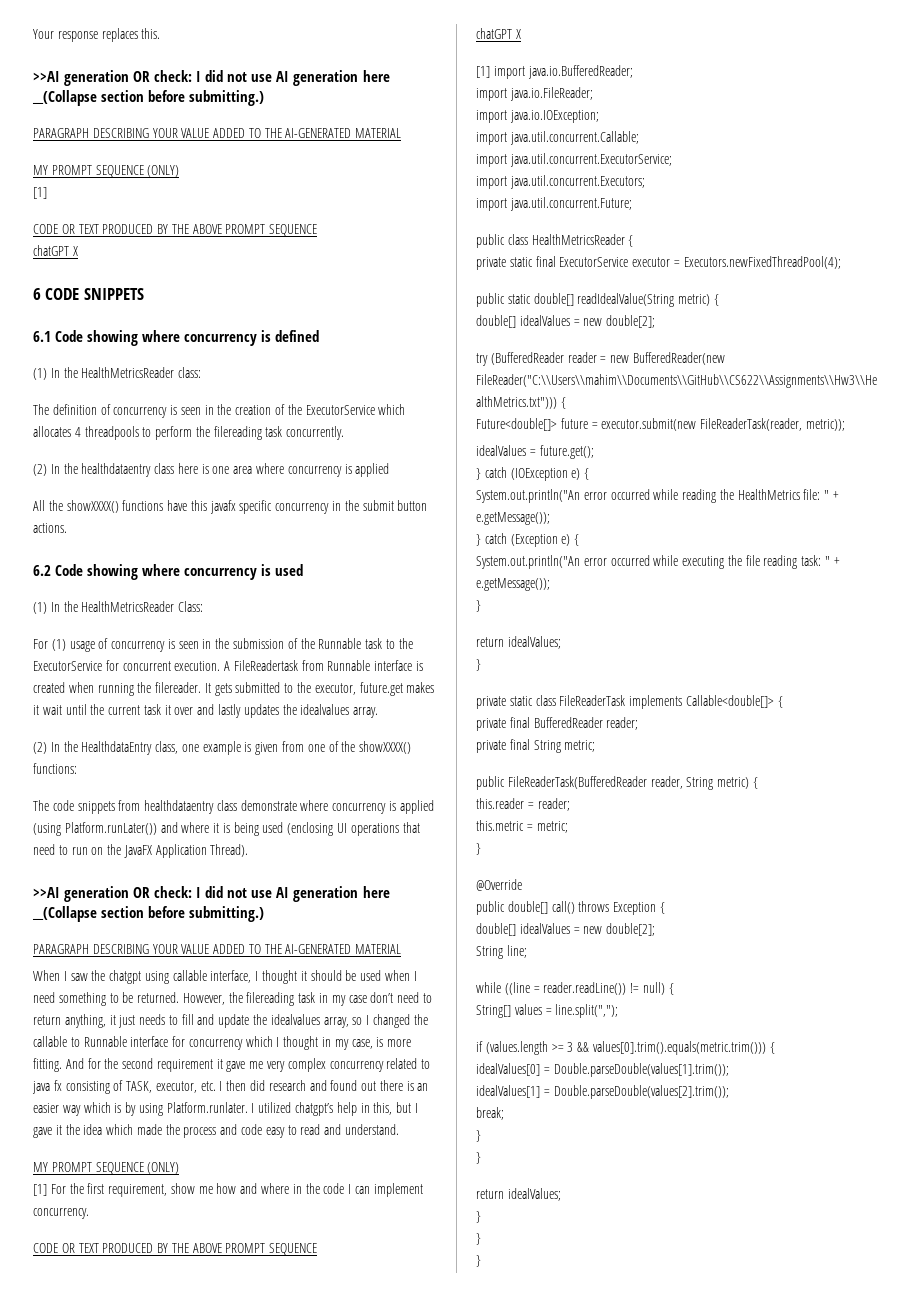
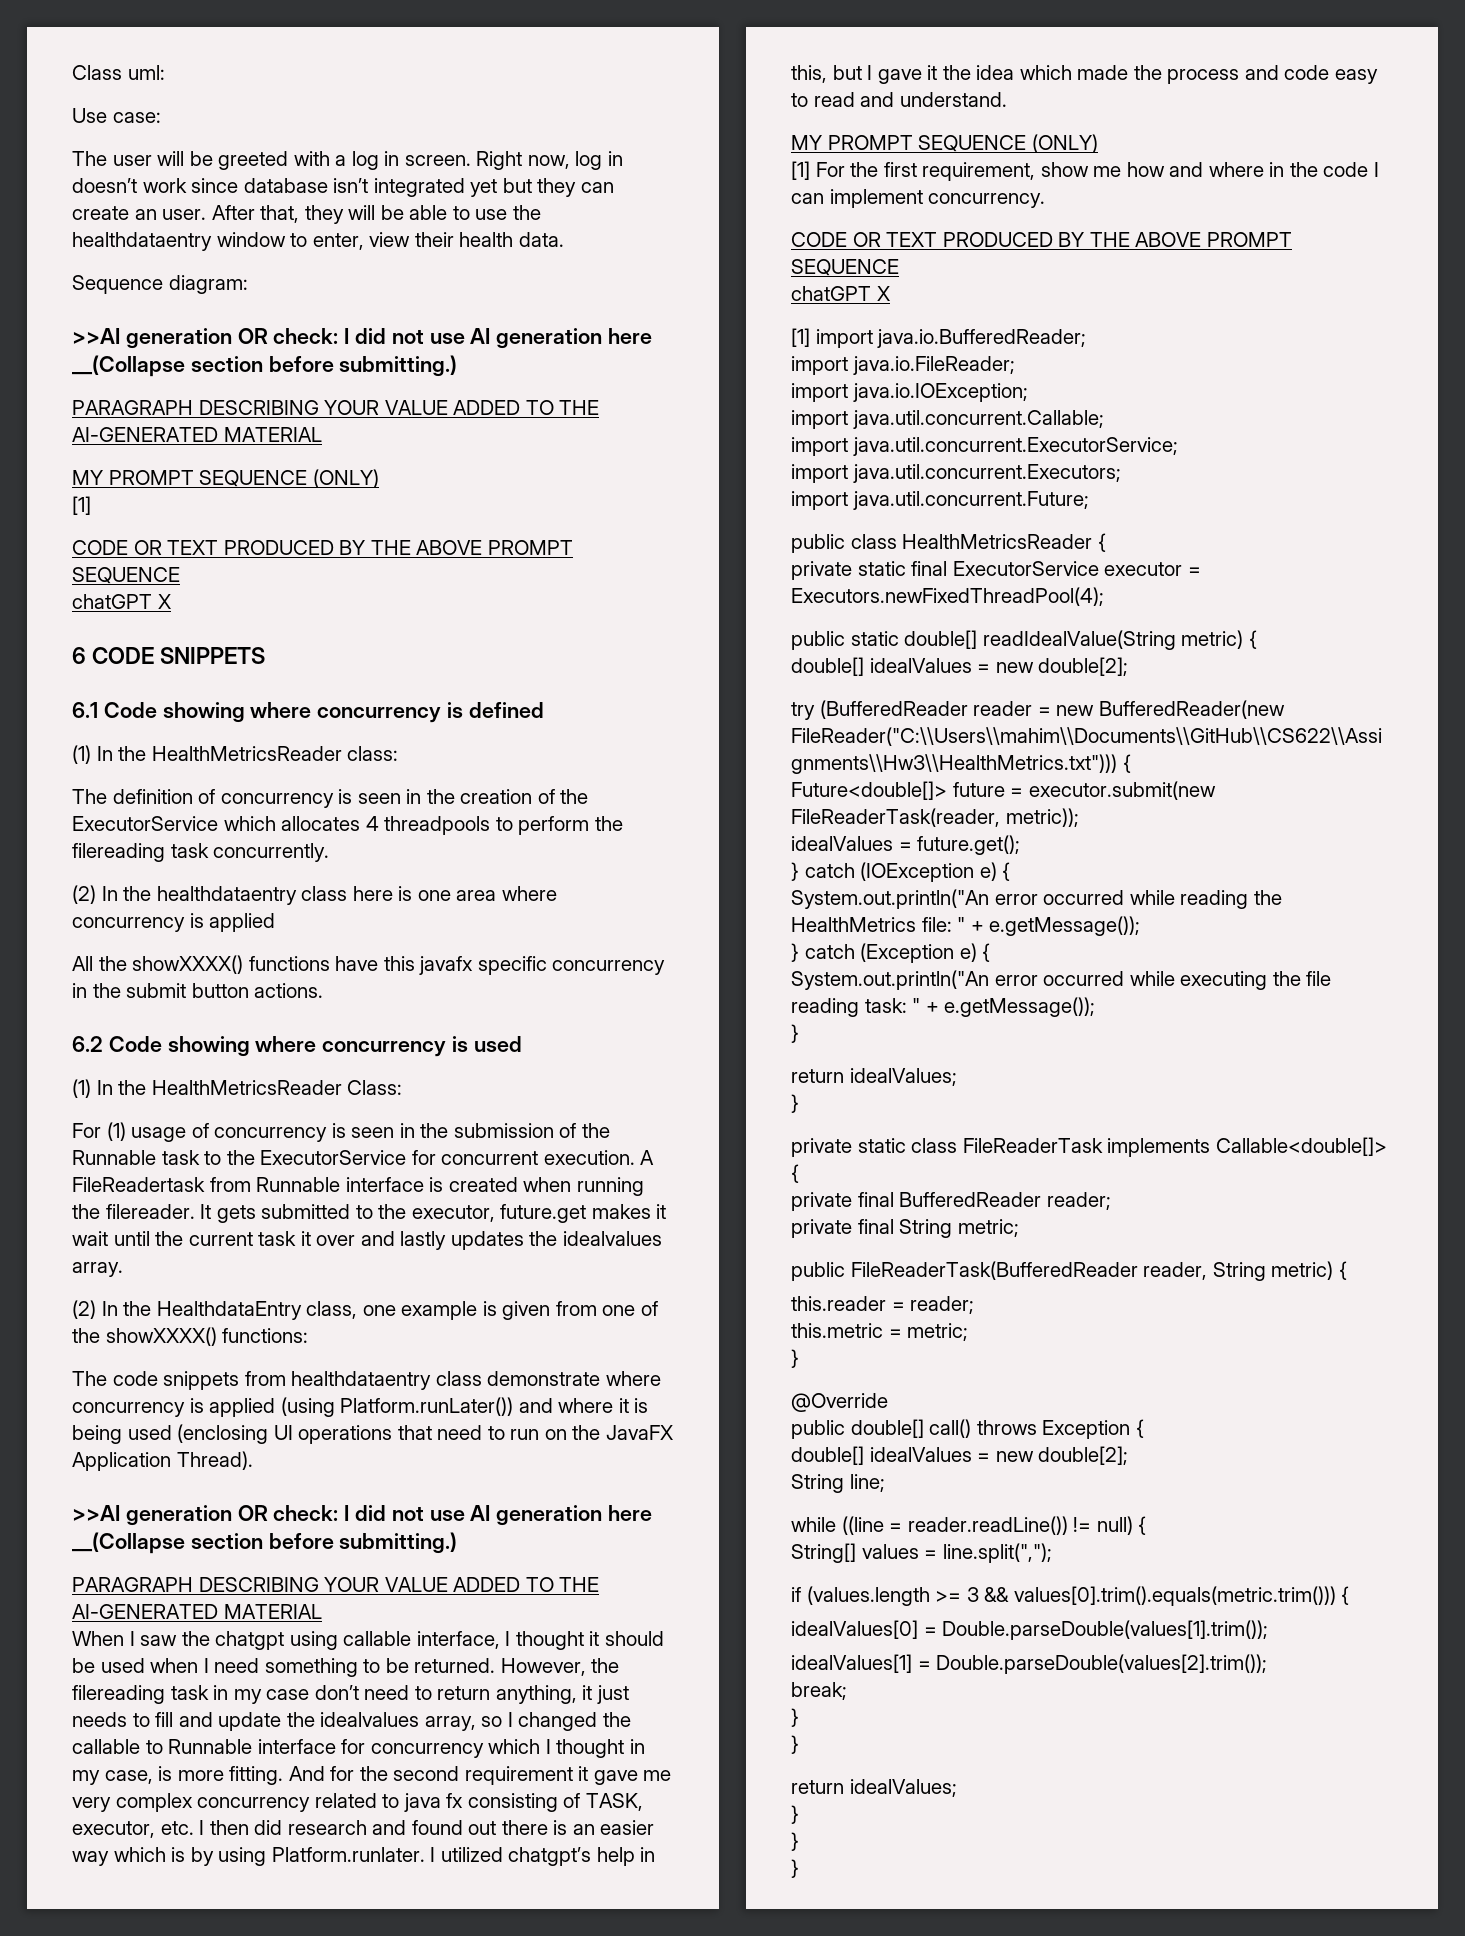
- Your response replaces this.
+ Class uml:
+ Use case:
+ The user will be greeted with a log in screen. Right now, log in doesn’t work since database isn’t integrated yet but they can create an user. After that, they will be able to use the healthdataentry window to enter, view their health data.
+ Sequence diagram:

